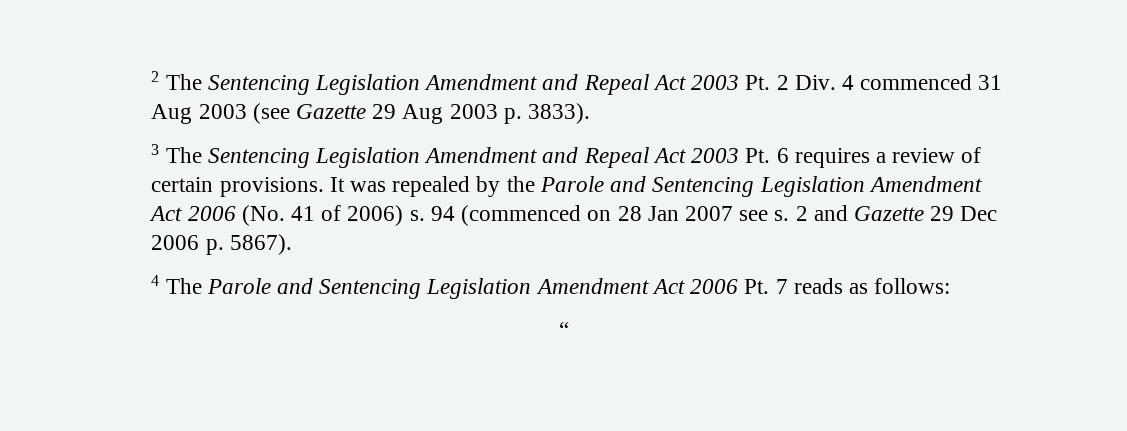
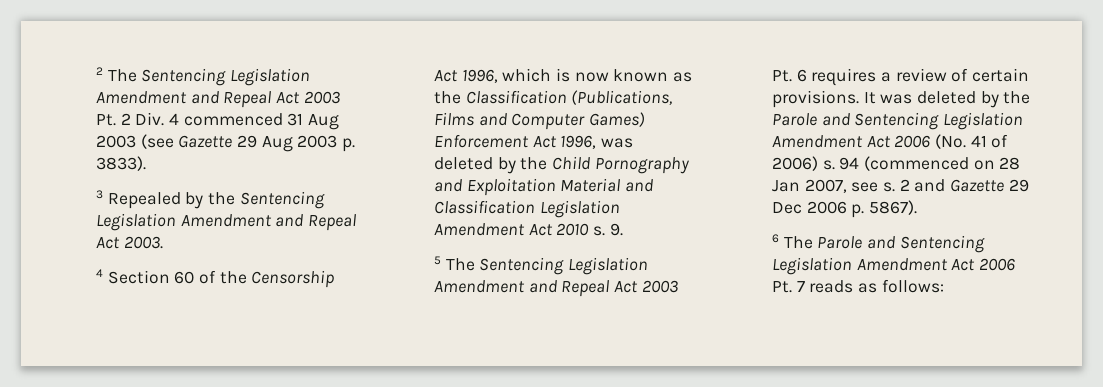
- 3 The Sentencing Legislation Amendment and Repeal Act 2003 Pt. 6 requires a review of certain provisions.
+ 3 Repealed by the Sentencing Legislation Amendment and Repeal Act 2003.
+ 4 Section 60 of the Censorship Act 1996, which is now known as the Classification (Publications, Films and Computer Games) Enforcement Act 1996, was deleted by the Child Pornography and Exploitation Material and Classification Legislation Amendment Act 2010 s. 9.
+ 5 The Sentencing Legislation Amendment and Repeal Act 2003 Pt. 6 requires a review of certain provisions.
- It was repealed by the Parole and Sentencing Legislation Amendment Act 2006 (No. 41 of 2006) s.
+ It was deleted by the Parole and Sentencing Legislation Amendment Act 2006 (No. 41 of 2006) s.
- 94 (commenced on 28 Jan 2007 see s.
+ 94 (commenced on 28 Jan 2007, see s.
- 4 The Parole and Sentencing Legislation Amendment Act 2006 Pt. 7 reads as follows:
+ 6 The Parole and Sentencing Legislation Amendment Act 2006 Pt. 7 reads as follows:
- “

